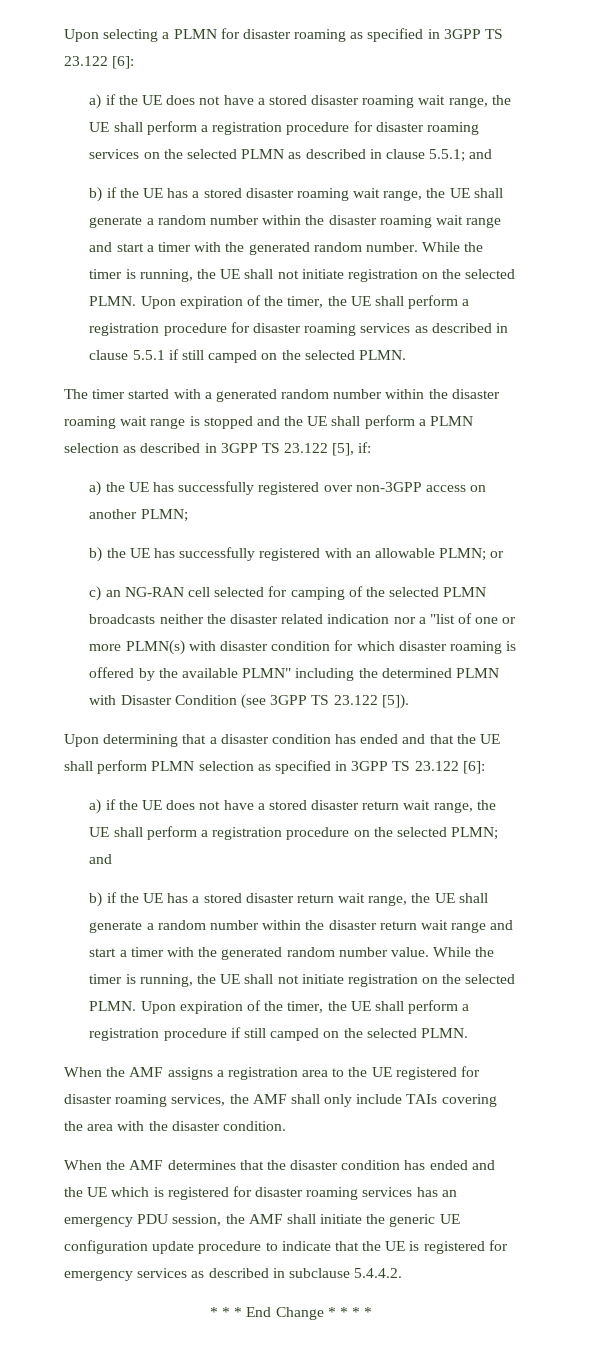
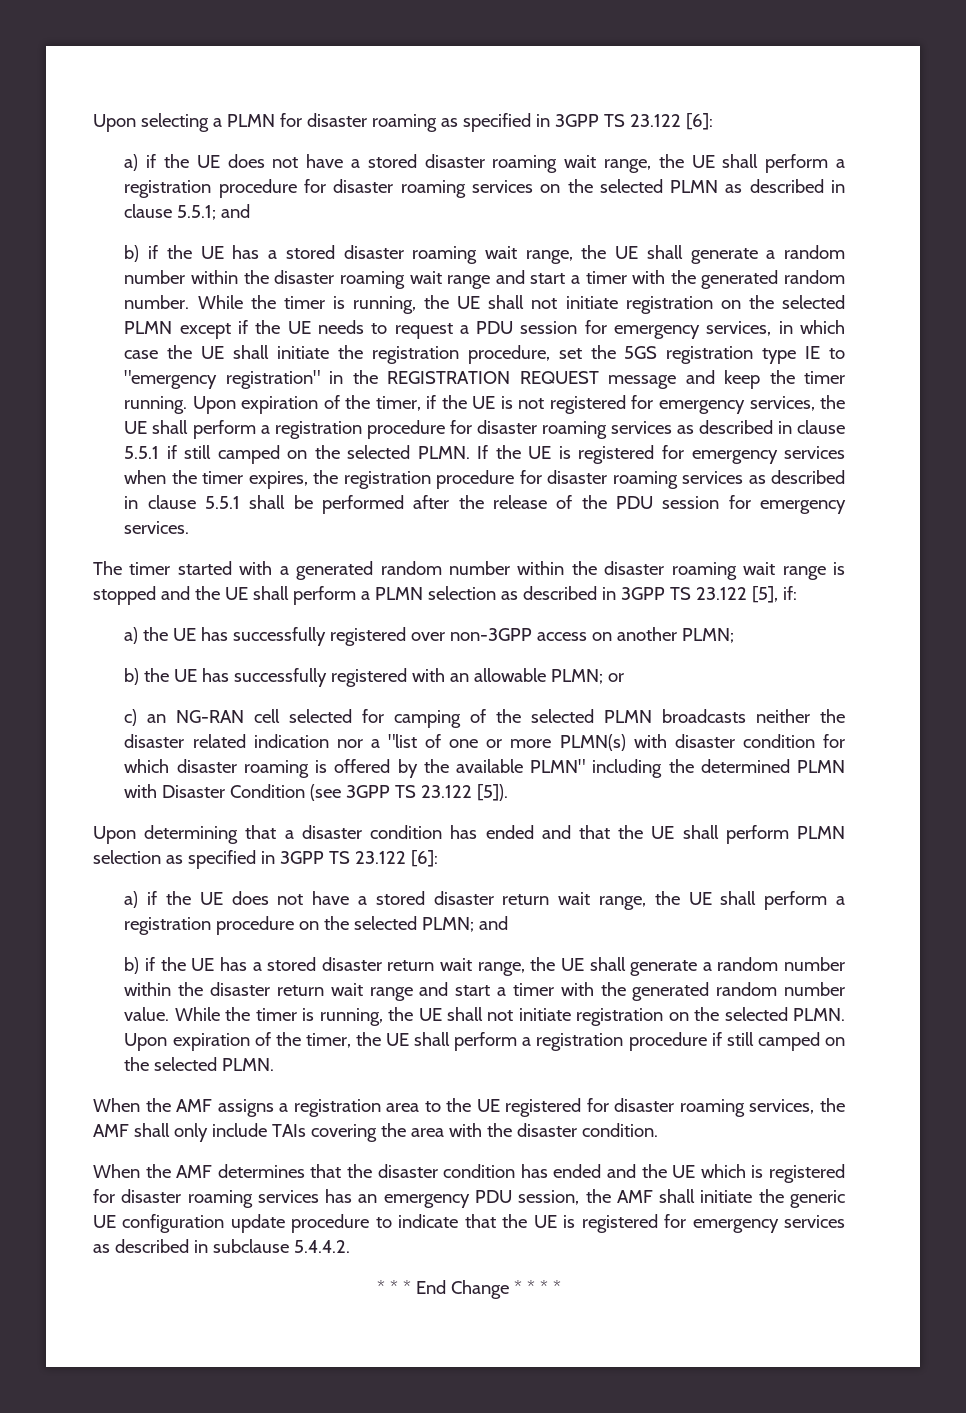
- While the timer is running, the UE shall not initiate registration on the selected PLMN. Upon expiration of the timer, the UE shall perform a registration procedure for disaster roaming services as described in clause 5.5.1 if still camped on the selected PLMN.
+ While the timer is running, the UE shall not initiate registration on the selected PLMN except if the UE needs to request a PDU session for emergency services, in which case the UE shall initiate the registration procedure, set the 5GS registration type IE to "emergency registration" in the REGISTRATION REQUEST message and keep the timer running. Upon expiration of the timer, if the UE is not registered for emergency services, the UE shall perform a registration procedure for disaster roaming services as described in clause 5.5.1 if still camped on the selected PLMN. If the UE is registered for emergency services when the timer expires, the registration procedure for disaster roaming services as described in clause 5.5.1 shall be performed after the release of the PDU session for emergency services.

